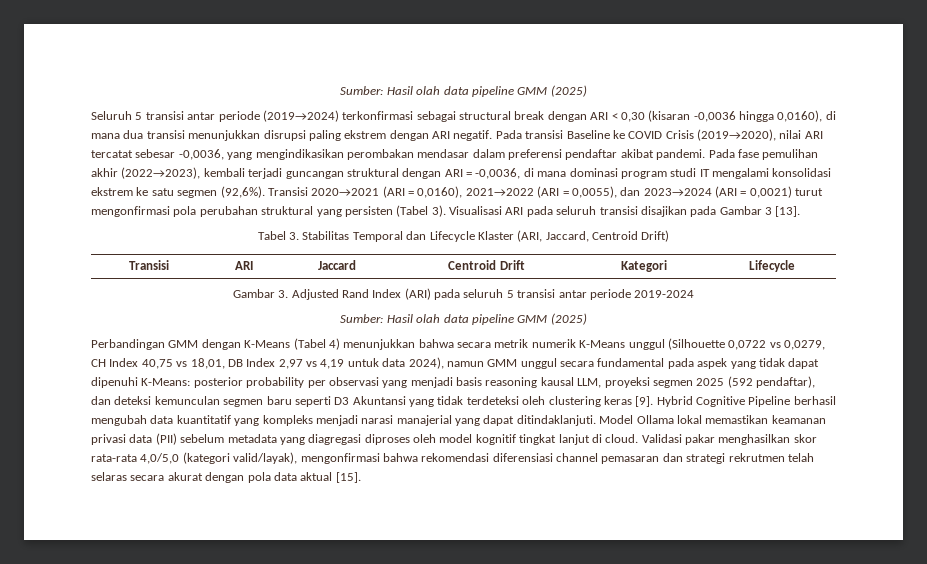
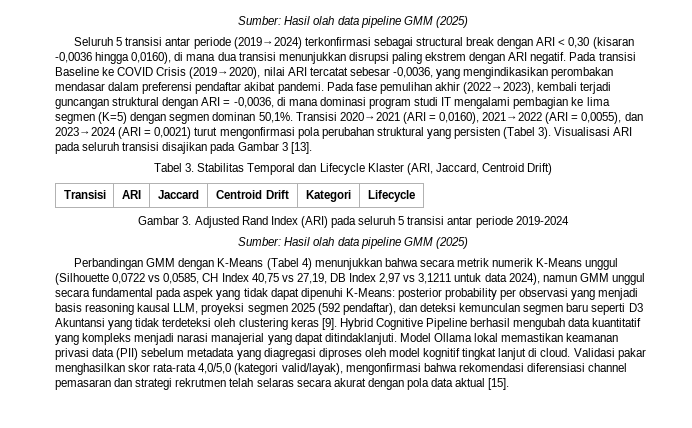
- Pada fase pemulihan akhir (2022→2023), kembali terjadi guncangan struktural dengan ARI = -0,0036, di mana dominasi program studi IT mengalami konsolidasi ekstrem ke satu segmen (92,6%).
+ Pada fase pemulihan akhir (2022→2023), kembali terjadi guncangan struktural dengan ARI = -0,0036, di mana dominasi program studi IT mengalami pembagian ke lima segmen (K=5) dengan segmen dominan 50,1%.
- Perbandingan GMM dengan K-Means (Tabel 4) menunjukkan bahwa secara metrik numerik K-Means unggul (Silhouette 0,0722 vs 0,0279, CH Index 40,75 vs 18,01, DB Index 2,97 vs 4,19 untuk data 2024), namun GMM unggul secara fundamental pada aspek yang tidak dapat dipenuhi K-Means:
+ Perbandingan GMM dengan K-Means (Tabel 4) menunjukkan bahwa secara metrik numerik K-Means unggul (Silhouette 0,0722 vs 0,0585, CH Index 40,75 vs 27,19, DB Index 2,97 vs 3,1211 untuk data 2024), namun GMM unggul secara fundamental pada aspek yang tidak dapat dipenuhi K-Means:

